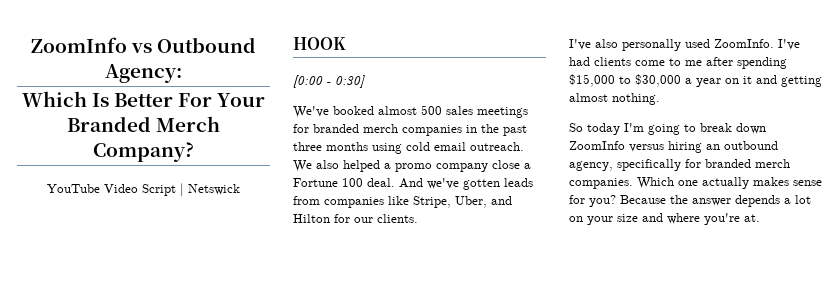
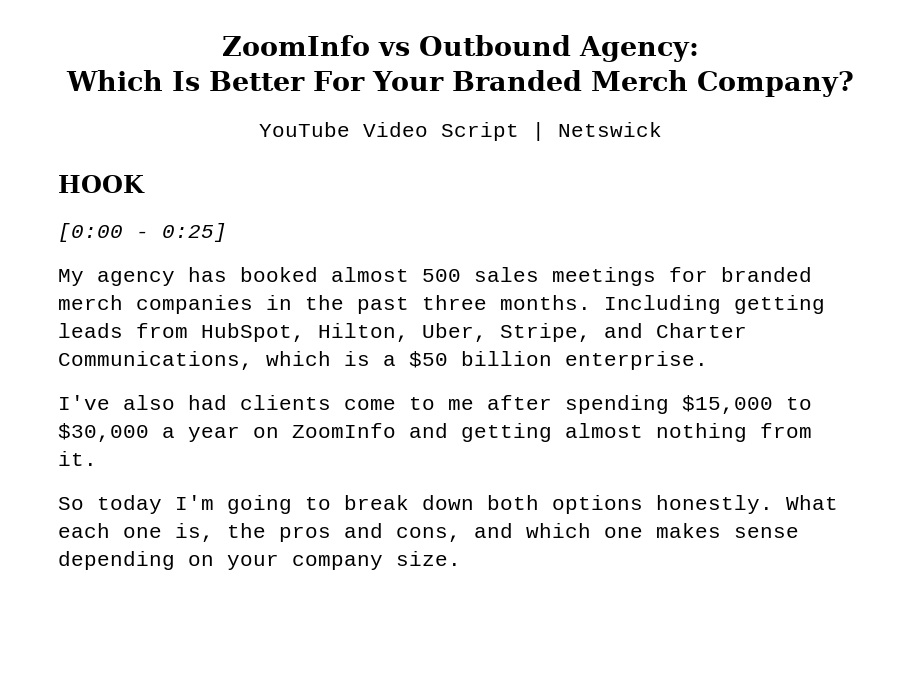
- [0:00 - 0:30]
- We've booked almost 500 sales meetings for branded merch companies in the past three months using cold email outreach. We also helped a promo company close a Fortune 100 deal. And we've gotten leads from companies like Stripe, Uber, and Hilton for our clients.
- I've also personally used ZoomInfo. I've had clients come to me after spending $15,000 to $30,000 a year on it and getting almost nothing.
+ [0:00 - 0:25]
+ My agency has booked almost 500 sales meetings for branded merch companies in the past three months. Including getting leads from HubSpot, Hilton, Uber, Stripe, and Charter Communications, which is a $50 billion enterprise.
+ I've also had clients come to me after spending $15,000 to $30,000 a year on ZoomInfo and getting almost nothing from it.
- So today I'm going to break down ZoomInfo versus hiring an outbound agency, specifically for branded merch companies. Which one actually makes sense for you? Because the answer depends a lot on your size and where you're at.
+ So today I'm going to break down both options honestly. What each one is, the pros and cons, and which one makes sense depending on your company size.

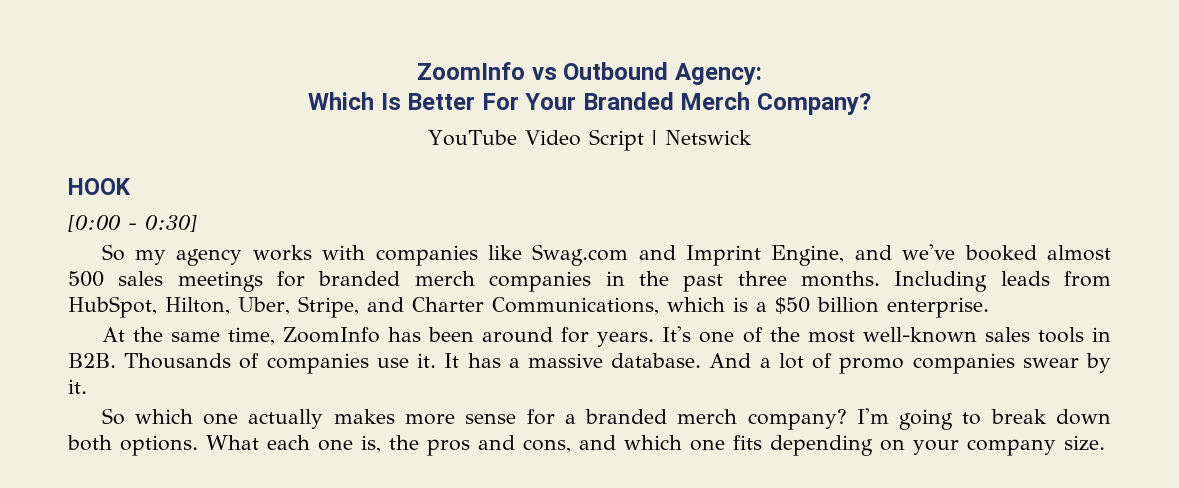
- [0:00 - 0:25]
- My agency has booked almost 500 sales meetings for branded merch companies in the past three months.
+ [0:00 - 0:30]
+ So my agency works with companies like Swag.com and Imprint Engine, and we've booked almost 500 sales meetings for branded merch companies in the past three months.
- Including getting leads from HubSpot, Hilton, Uber, Stripe, and Charter Communications, which is a $50 billion enterprise.
+ Including leads from HubSpot, Hilton, Uber, Stripe, and Charter Communications, which is a $50 billion enterprise.
- I've also had clients come to me after spending $15,000 to $30,000 a year on ZoomInfo and getting almost nothing from it.
- So today I'm going to break down both options honestly.
+ At the same time, ZoomInfo has been around for years. It's one of the most well-known sales tools in B2B. Thousands of companies use it. It has a massive database. And a lot of promo companies swear by it.
+ So which one actually makes more sense for a branded merch company? I'm going to break down both options.
- What each one is, the pros and cons, and which one makes sense depending on your company size.
+ What each one is, the pros and cons, and which one fits depending on your company size.

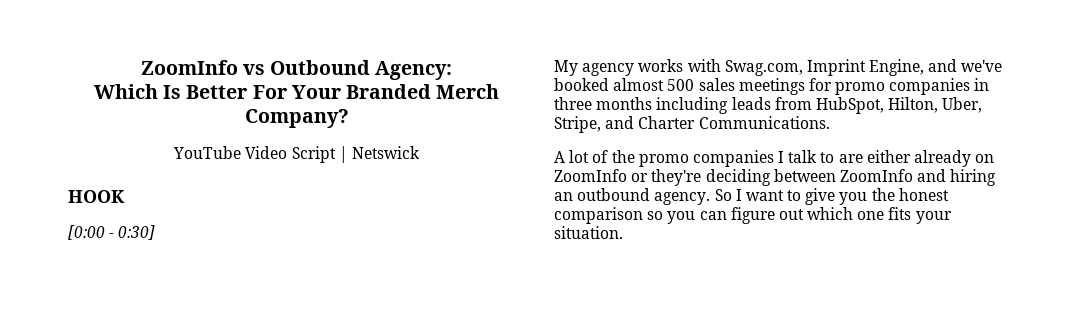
- So my agency works with companies like Swag.com and Imprint Engine, and we've booked almost 500 sales meetings for branded merch companies in the past three months. Including leads from HubSpot, Hilton, Uber, Stripe, and Charter Communications, which is a $50 billion enterprise.
- At the same time, ZoomInfo has been around for years. It's one of the most well-known sales tools in B2B. Thousands of companies use it. It has a massive database. And a lot of promo companies swear by it.
- So which one actually makes more sense for a branded merch company? I'm going to break down both options. What each one is, the pros and cons, and which one fits depending on your company size.
+ My agency works with Swag.com, Imprint Engine, and we've booked almost 500 sales meetings for promo companies in three months including leads from HubSpot, Hilton, Uber, Stripe, and Charter Communications.
+ A lot of the promo companies I talk to are either already on ZoomInfo or they're deciding between ZoomInfo and hiring an outbound agency. So I want to give you the honest comparison so you can figure out which one fits your situation.

